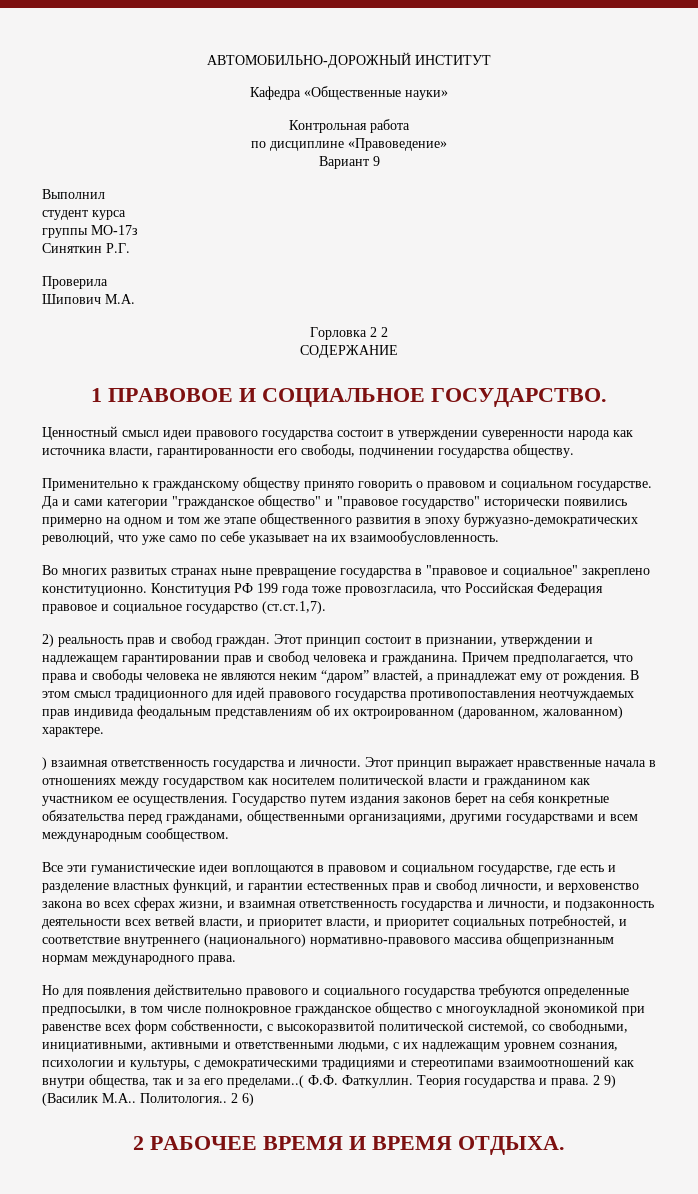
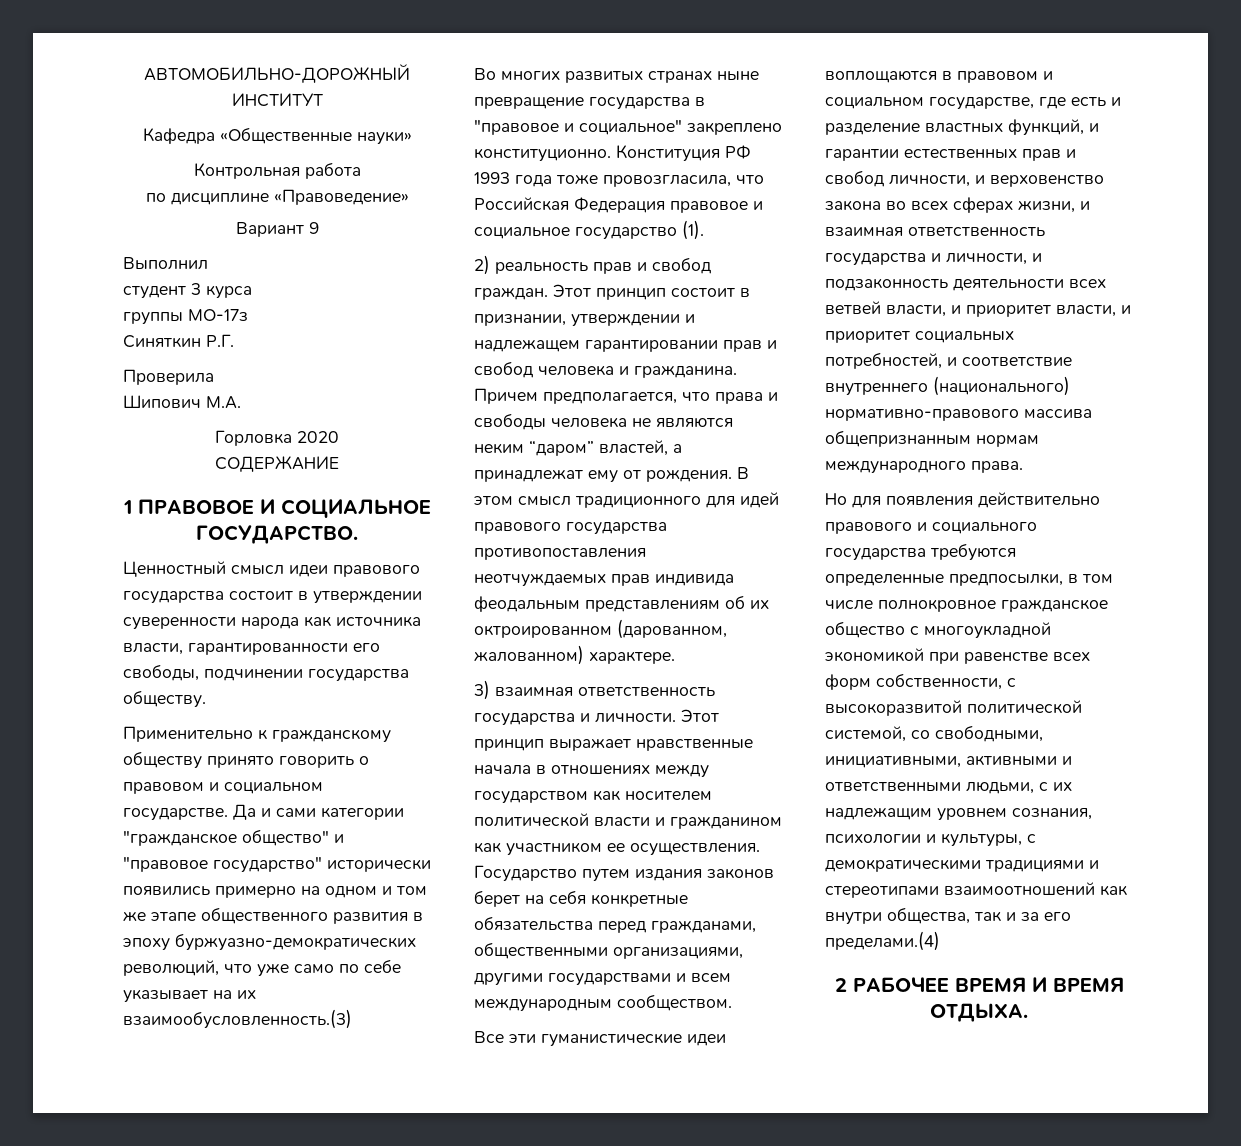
- студент курса
+ студент 3 курса
- Горловка 2 2
+ Горловка 2020
- Да и сами категории "гражданское общество" и "правовое государство" исторически появились примерно на одном и том же этапе общественного развития в эпоху буржуазно-демократических революций, что уже само по себе указывает на их взаимообусловленность.
+ Да и сами категории "гражданское общество" и "правовое государство" исторически появились примерно на одном и том же этапе общественного развития в эпоху буржуазно-демократических революций, что уже само по себе указывает на их взаимообусловленность.(3)
- Конституция РФ 199 года тоже провозгласила, что Российская Федерация правовое и социальное государство (ст.ст.1,7).
+ Конституция РФ 1993 года тоже провозгласила, что Российская Федерация правовое и социальное государство (1).
- ) взаимная ответственность государства и личности.
+ 3) взаимная ответственность государства и личности.
- Но для появления действительно правового и социального государства требуются определенные предпосылки, в том числе полнокровное гражданское общество с многоукладной экономикой при равенстве всех форм собственности, с высокоразвитой политической системой, со свободными, инициативными, активными и ответственными людьми, с их надлежащим уровнем сознания, психологии и культуры, с демократическими традициями и стереотипами взаимоотношений как внутри общества, так и за его пределами..( Ф.Ф. Фаткуллин. Теория государства и права. 2 9) (Василик М.А.. Политология.. 2 6)
+ Но для появления действительно правового и социального государства требуются определенные предпосылки, в том числе полнокровное гражданское общество с многоукладной экономикой при равенстве всех форм собственности, с высокоразвитой политической системой, со свободными, инициативными, активными и ответственными людьми, с их надлежащим уровнем сознания, психологии и культуры, с демократическими традициями и стереотипами взаимоотношений как внутри общества, так и за его пределами.(4)

